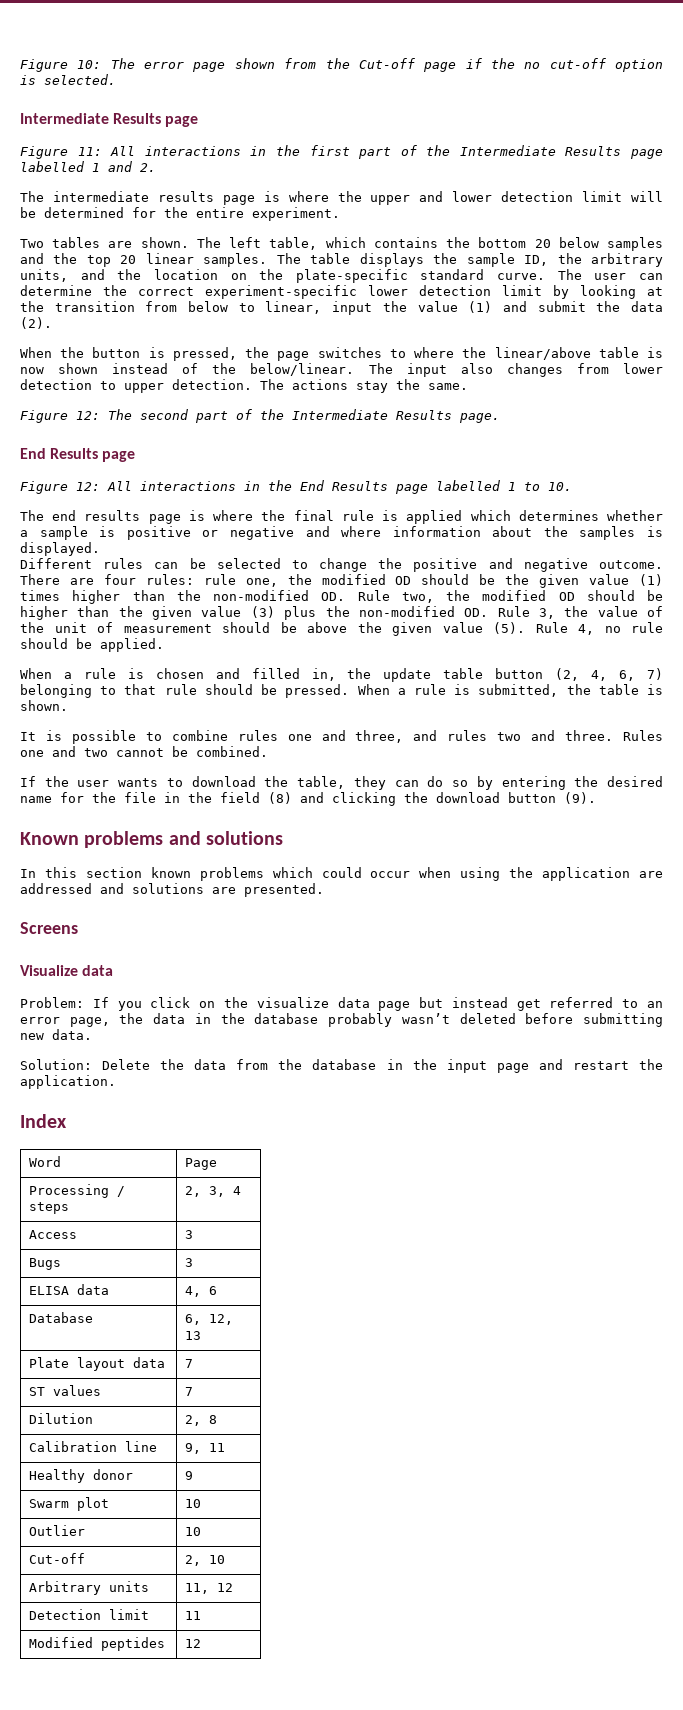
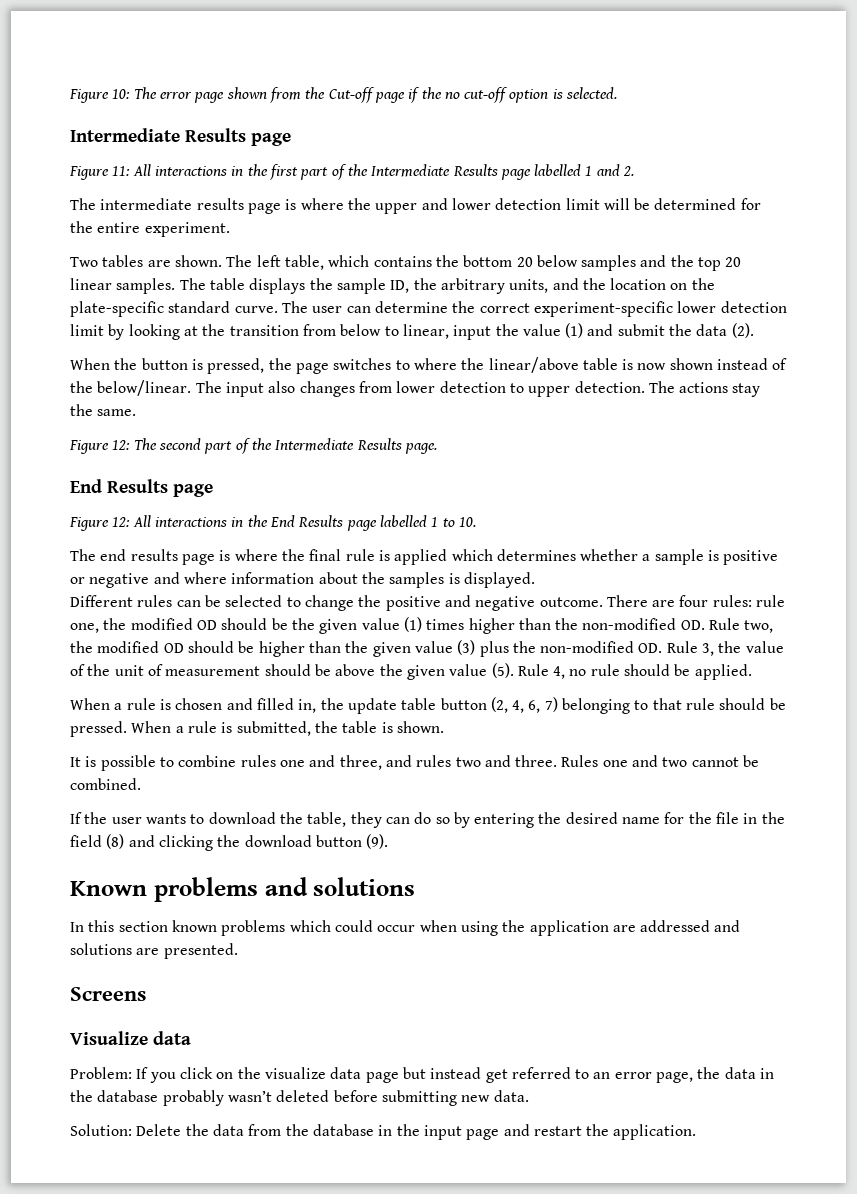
- Index
- Word | Page
- Processing / steps | 2, 3, 4
- Access | 3
- Bugs | 3
- ELISA data | 4, 6
- Database | 6, 12, 13
- Plate layout data | 7
- ST values | 7
- Dilution | 2, 8
- Calibration line | 9, 11
- Healthy donor | 9
- Swarm plot | 10
- Outlier | 10
- Cut-off | 2, 10
- Arbitrary units | 11, 12
- Detection limit | 11
- Modified peptides | 12

